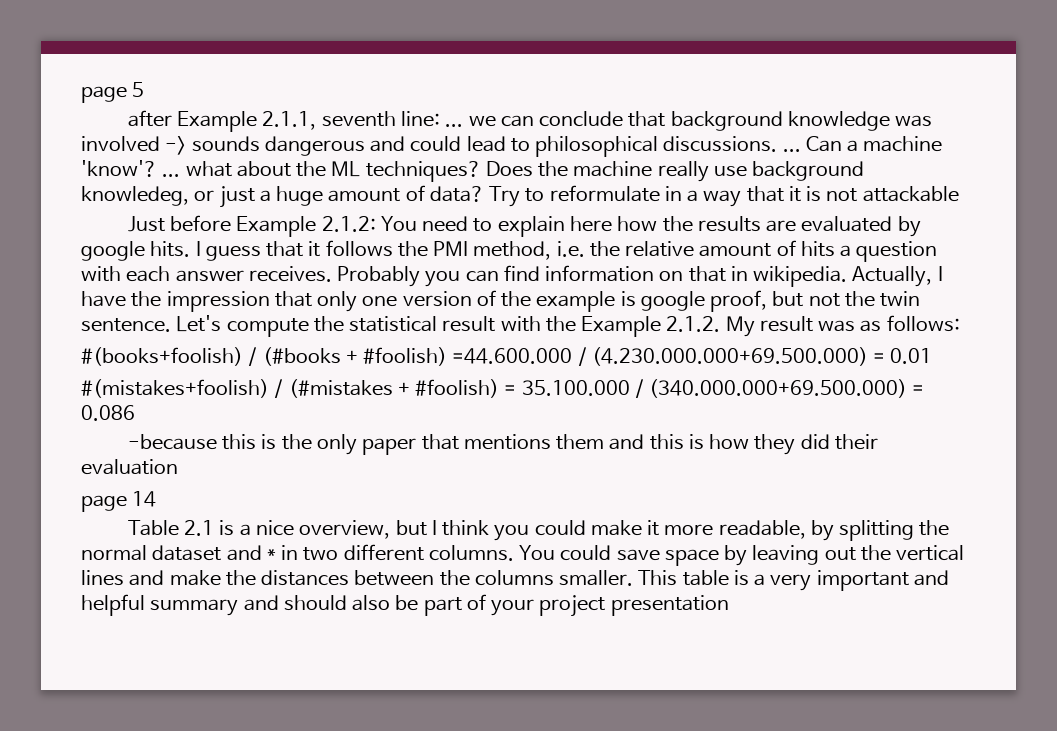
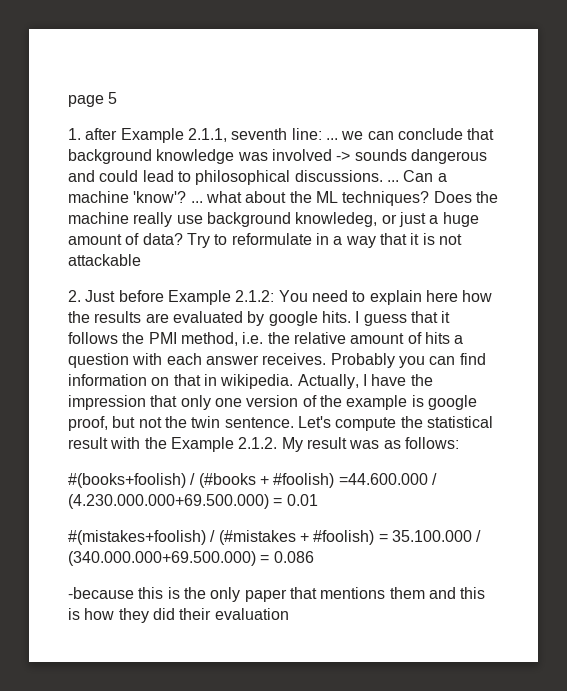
- after Example 2.1.1, seventh line: ... we can conclude that background knowledge was involved -> sounds dangerous and could lead to philosophical discussions. ...
+ 1. after Example 2.1.1, seventh line: ... we can conclude that background knowledge was involved -> sounds dangerous and could lead to philosophical discussions. ...
- Just before Example 2.1.2: You need to explain here how the results are evaluated by google hits.
+ 2. Just before Example 2.1.2: You need to explain here how the results are evaluated by google hits.
- page 14
- Table 2.1 is a nice overview, but I think you could make it more readable, by splitting the normal dataset and * in two different columns. You could save space by leaving out the vertical lines and make the distances between the columns smaller. This table is a very important and helpful summary and should also be part of your project presentation

